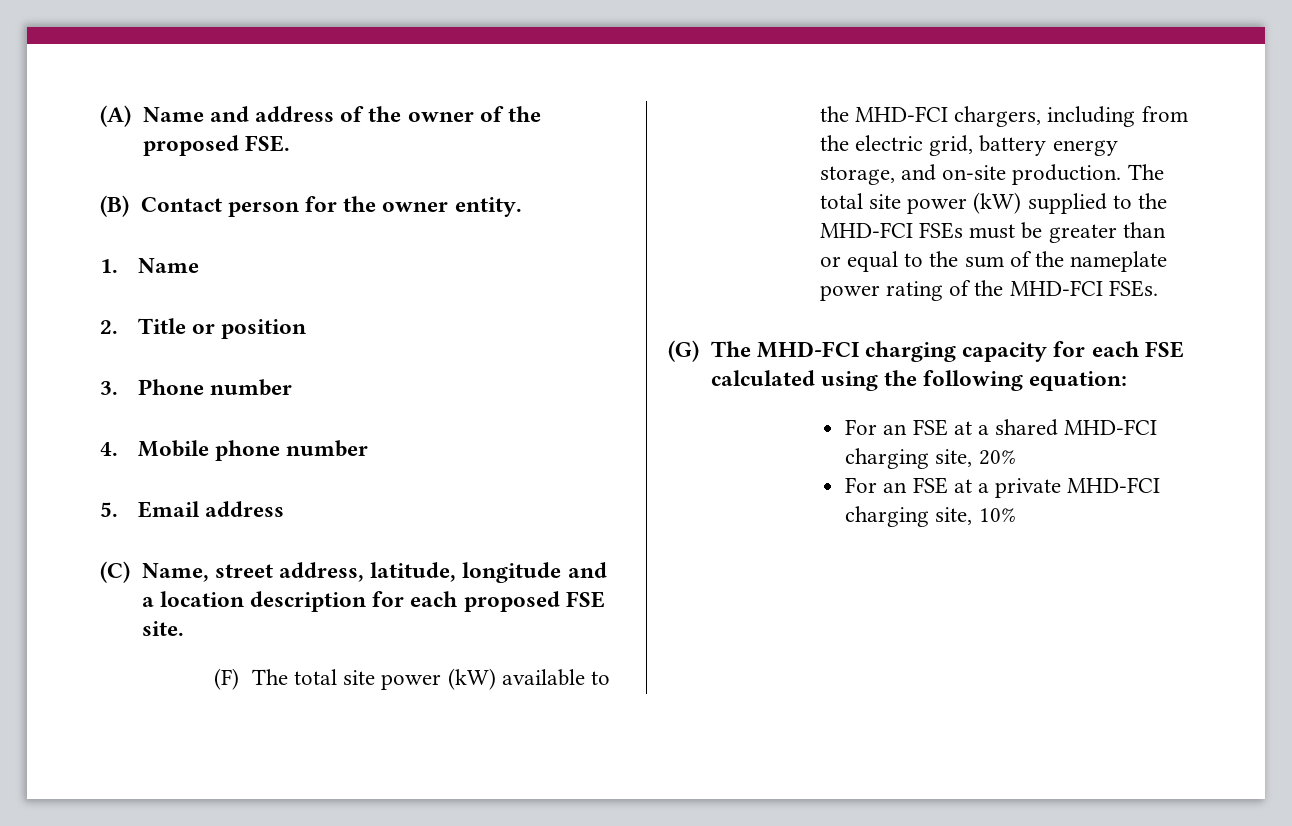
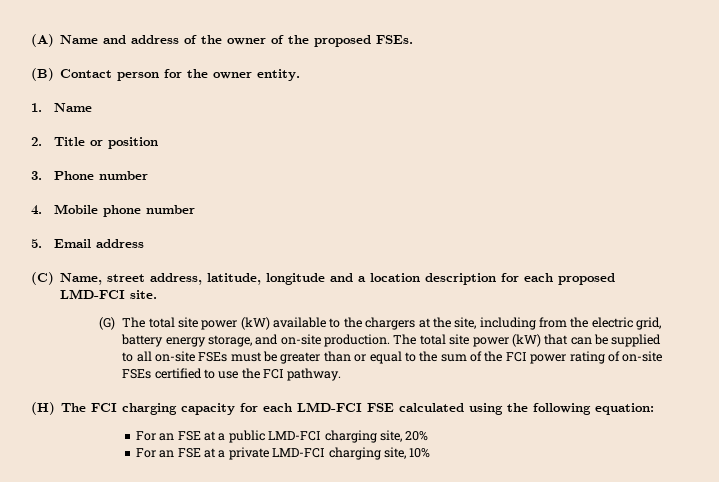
- (A) Name and address of the owner of the proposed FSE.
+ (A) Name and address of the owner of the proposed FSEs.
- (C) Name, street address, latitude, longitude and a location description for each proposed FSE site.
+ (C) Name, street address, latitude, longitude and a location description for each proposed LMD-FCI site.
- (F) The total site power (kW) available to the MHD-FCI chargers, including from the electric grid, battery energy storage, and on-site production.
+ (G) The total site power (kW) available to the chargers at the site, including from the electric grid, battery energy storage, and on-site production.
- The total site power (kW) supplied to the MHD-FCI FSEs must be greater than or equal to the sum of the nameplate power rating of the MHD-FCI FSEs.
- (G) The MHD-FCI charging capacity for each FSE calculated using the following equation:
+ The total site power (kW) that can be supplied to all on-site FSEs must be greater than or equal to the sum of the FCI power rating of on-site FSEs certified to use the FCI pathway.
+ (H) The FCI charging capacity for each LMD-FCI FSE calculated using the following equation:
- For an FSE at a shared MHD-FCI charging site, 20%
+ For an FSE at a public LMD-FCI charging site, 20%
- For an FSE at a private MHD-FCI charging site, 10%
+ For an FSE at a private LMD-FCI charging site, 10%

